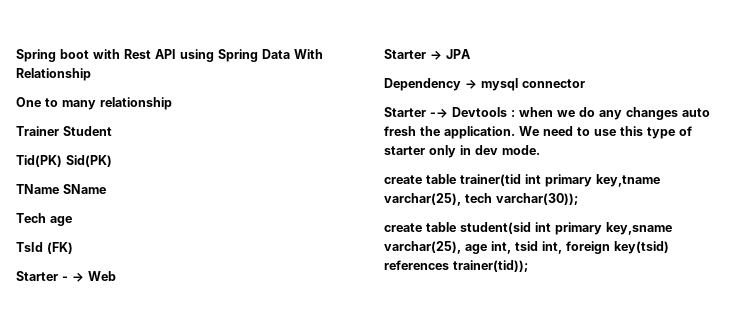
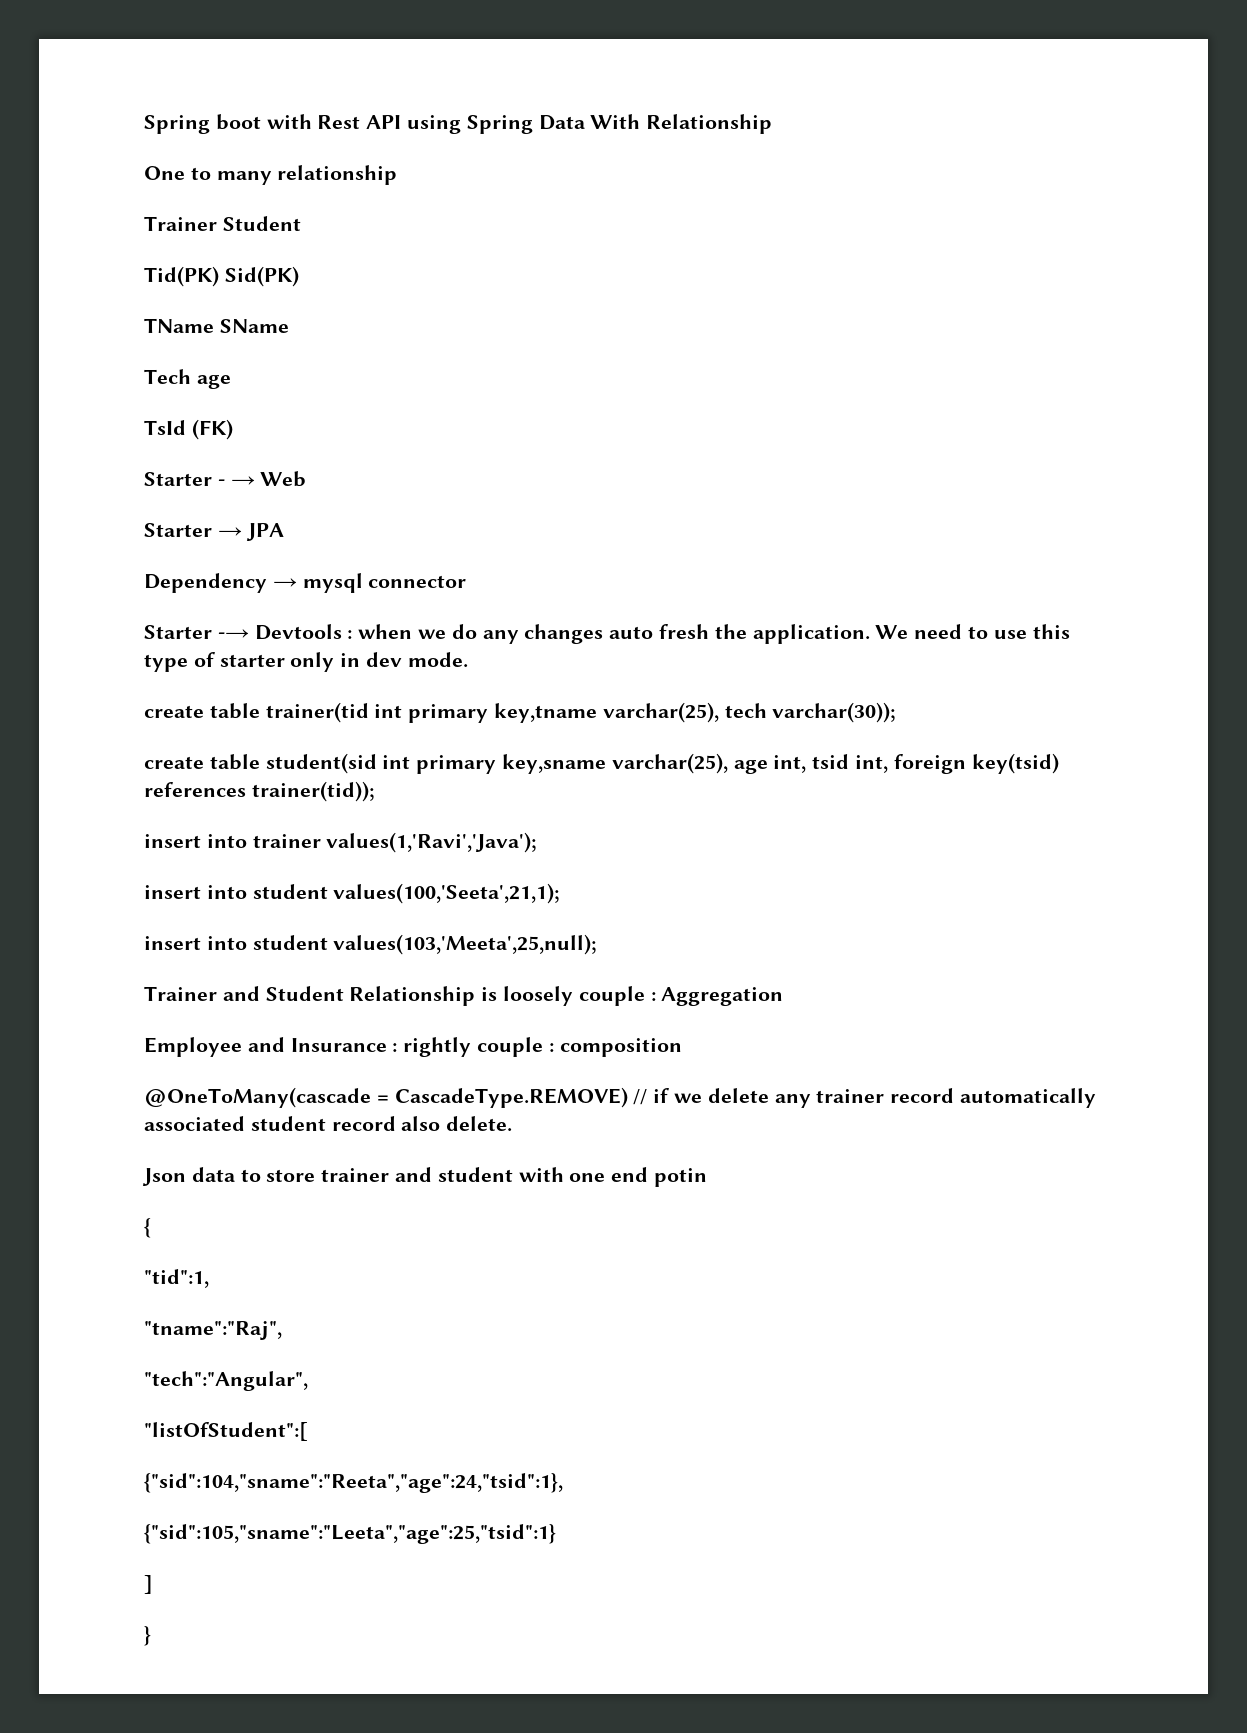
+ insert into trainer values(1,'Ravi','Java');
+ insert into student values(100,'Seeta',21,1);
+ insert into student values(103,'Meeta',25,null);
+ Trainer and Student Relationship is loosely couple : Aggregation
+ Employee and Insurance : rightly couple : composition
+ @OneToMany(cascade = CascadeType.REMOVE) // if we delete any trainer record automatically associated student record also delete.
+ Json data to store trainer and student with one end potin
+ {
+ "tid":1,
+ "tname":"Raj",
+ "tech":"Angular",
+ "listOfStudent":[
+ {"sid":104,"sname":"Reeta","age":24,"tsid":1},
+ {"sid":105,"sname":"Leeta","age":25,"tsid":1}
+ ]
+ }

